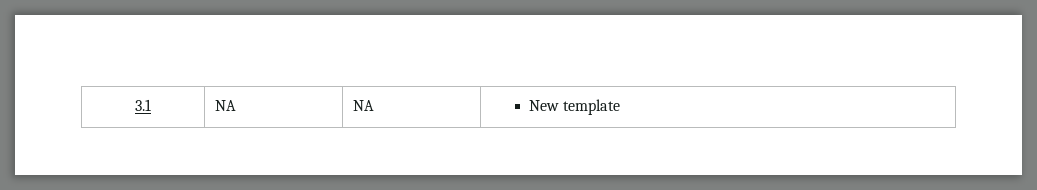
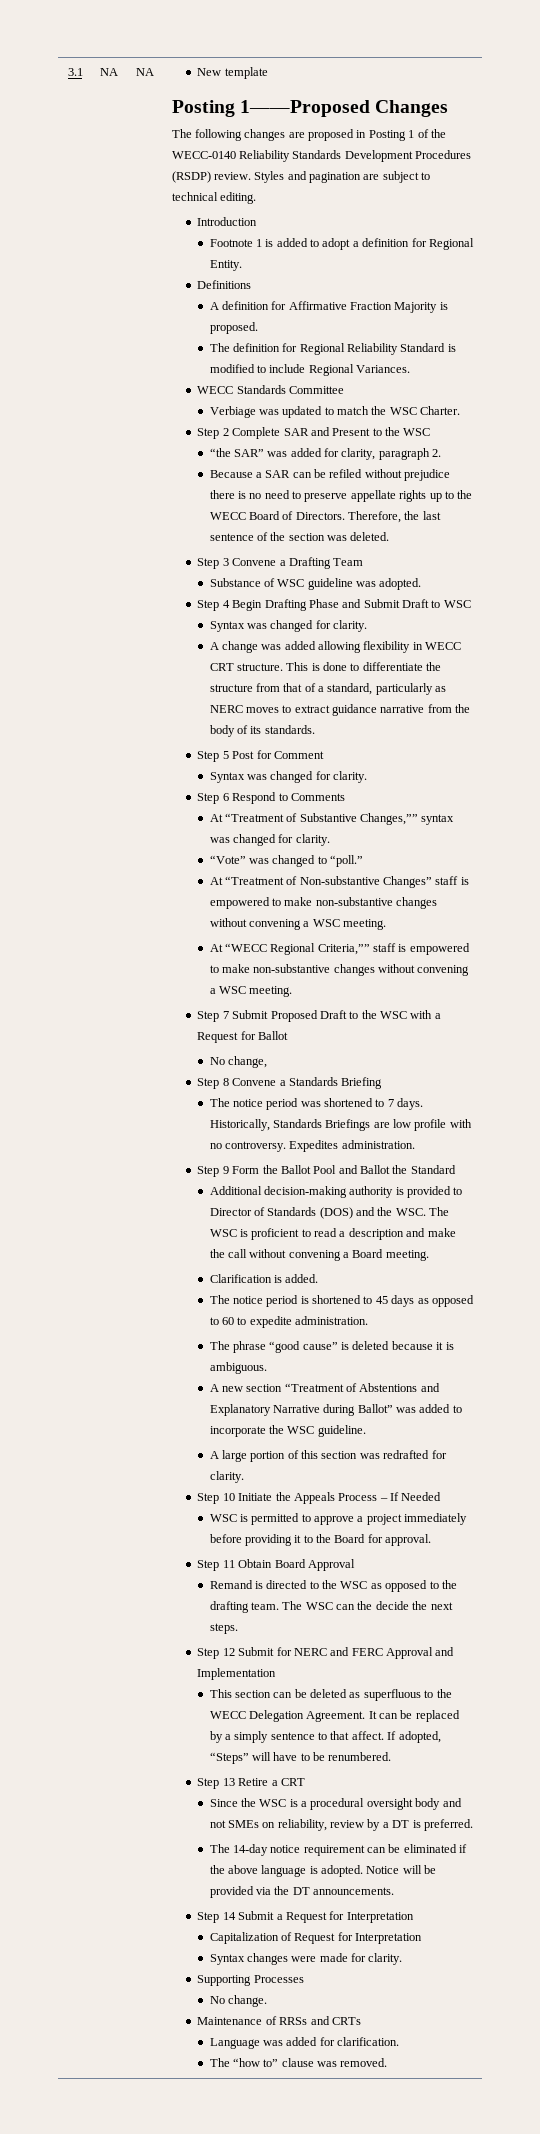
+ Posting 1——Proposed Changes
+ The following changes are proposed in Posting 1 of the WECC-0140 Reliability Standards Development Procedures (RSDP) review. Styles and pagination are subject to technical editing.
+ Introduction
+ Footnote 1 is added to adopt a definition for Regional Entity.
+ Definitions
+ A definition for Affirmative Fraction Majority is proposed.
+ The definition for Regional Reliability Standard is modified to include Regional Variances.
+ WECC Standards Committee
+ Verbiage was updated to match the WSC Charter.
+ Step 2 Complete SAR and Present to the WSC
+ “the SAR” was added for clarity, paragraph 2.
+ Because a SAR can be refiled without prejudice there is no need to preserve appellate rights up to the WECC Board of Directors. Therefore, the last sentence of the section was deleted.
+ Step 3 Convene a Drafting Team
+ Substance of WSC guideline was adopted.
+ Step 4 Begin Drafting Phase and Submit Draft to WSC
+ Syntax was changed for clarity.
+ A change was added allowing flexibility in WECC CRT structure. This is done to differentiate the structure from that of a standard, particularly as NERC moves to extract guidance narrative from the body of its standards.
+ Step 5 Post for Comment
+ Syntax was changed for clarity.
+ Step 6 Respond to Comments
+ At “Treatment of Substantive Changes,”” syntax was changed for clarity.
+ “Vote” was changed to “poll.”
+ At “Treatment of Non-substantive Changes” staff is empowered to make non-substantive changes without convening a WSC meeting.
+ At “WECC Regional Criteria,”” staff is empowered to make non-substantive changes without convening a WSC meeting.
+ Step 7 Submit Proposed Draft to the WSC with a Request for Ballot
+ No change,
+ Step 8 Convene a Standards Briefing
+ The notice period was shortened to 7 days. Historically, Standards Briefings are low profile with no controversy. Expedites administration.
+ Step 9 Form the Ballot Pool and Ballot the Standard
+ Additional decision-making authority is provided to Director of Standards (DOS) and the WSC. The WSC is proficient to read a description and make the call without convening a Board meeting.
+ Clarification is added.
+ The notice period is shortened to 45 days as opposed to 60 to expedite administration.
+ The phrase “good cause” is deleted because it is ambiguous.
+ A new section “Treatment of Abstentions and Explanatory Narrative during Ballot” was added to incorporate the WSC guideline.
+ A large portion of this section was redrafted for clarity.
+ Step 10 Initiate the Appeals Process – If Needed
+ WSC is permitted to approve a project immediately before providing it to the Board for approval.
+ Step 11 Obtain Board Approval
+ Remand is directed to the WSC as opposed to the drafting team. The WSC can the decide the next steps.
+ Step 12 Submit for NERC and FERC Approval and Implementation
+ This section can be deleted as superfluous to the WECC Delegation Agreement. It can be replaced by a simply sentence to that affect. If adopted, “Steps” will have to be renumbered.
+ Step 13 Retire a CRT
+ Since the WSC is a procedural oversight body and not SMEs on reliability, review by a DT is preferred.
+ The 14-day notice requirement can be eliminated if the above language is adopted. Notice will be provided via the DT announcements.
+ Step 14 Submit a Request for Interpretation
+ Capitalization of Request for Interpretation
+ Syntax changes were made for clarity.
+ Supporting Processes
+ No change.
+ Maintenance of RRSs and CRTs
+ Language was added for clarification.
+ The “how to” clause was removed.

